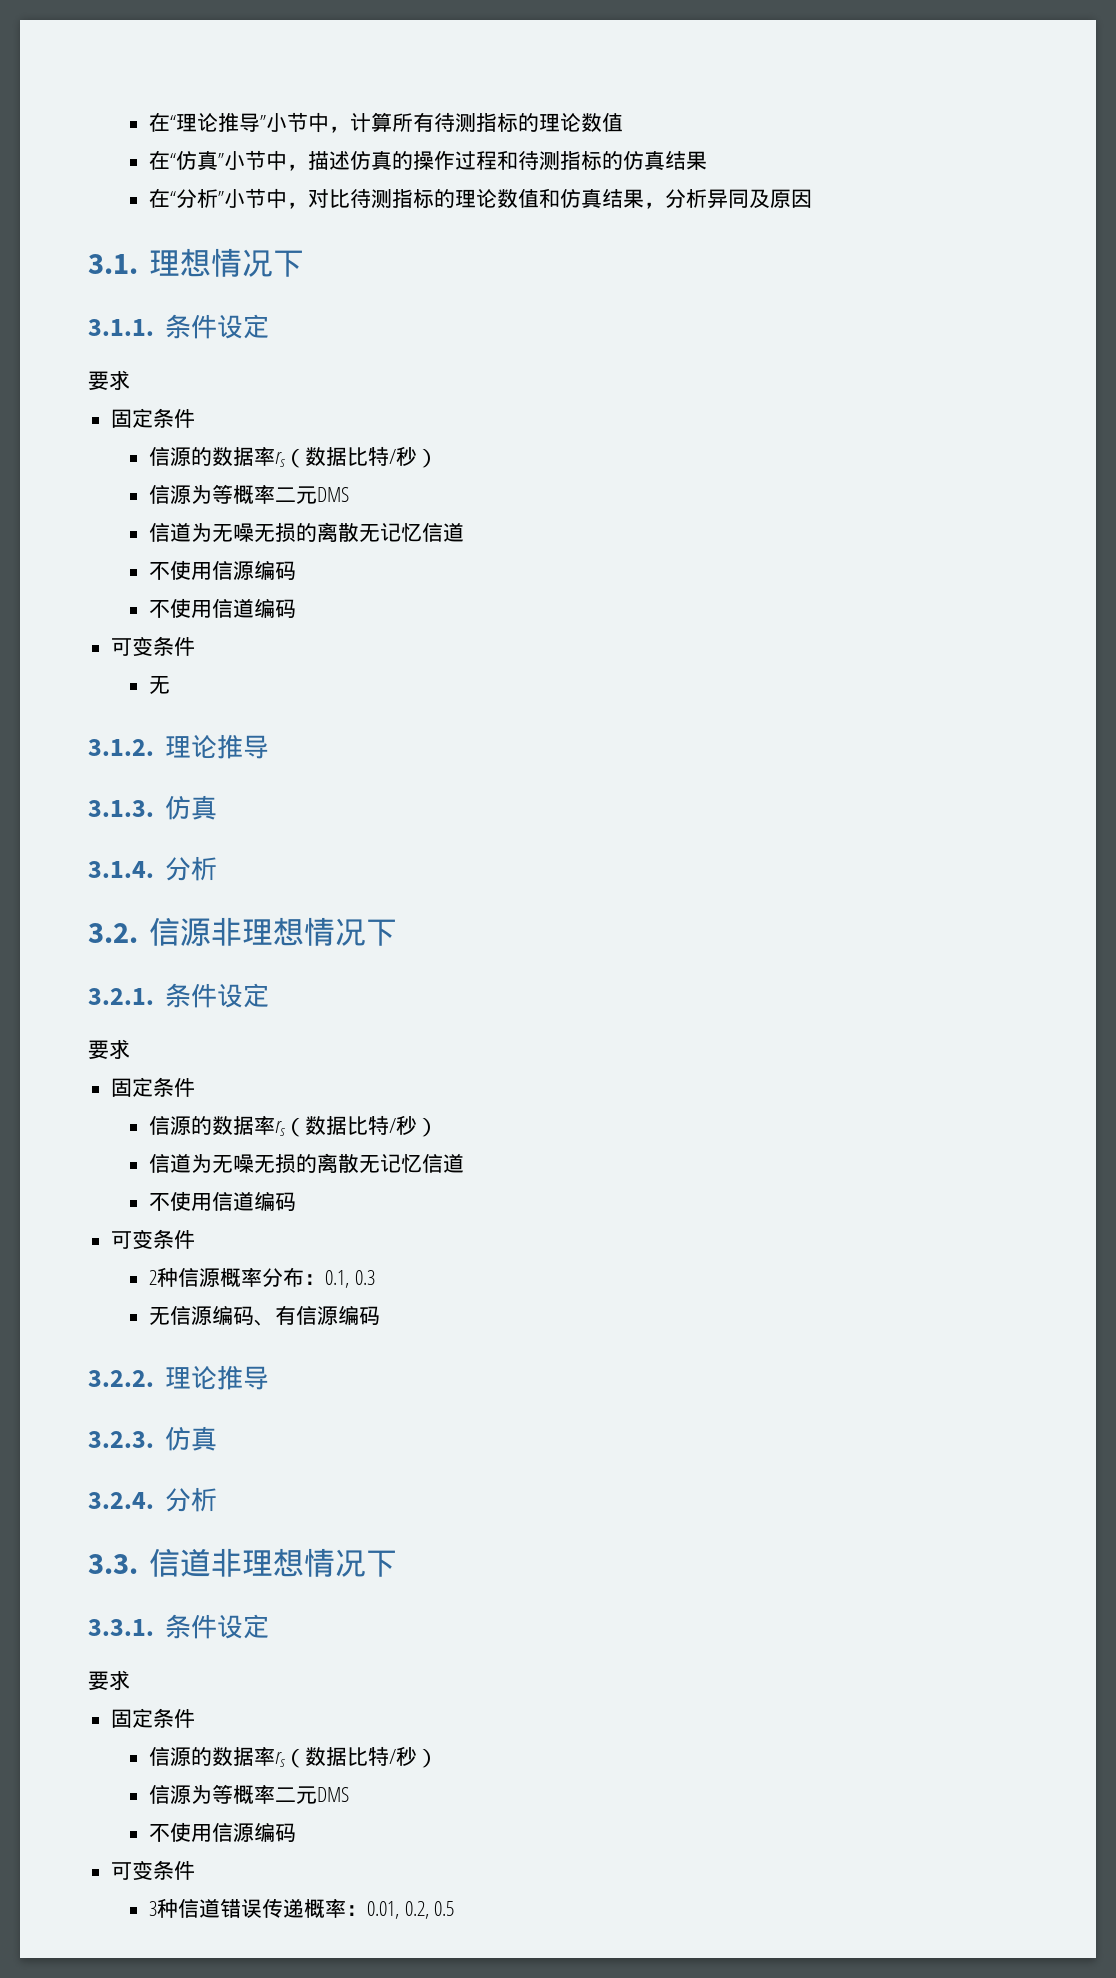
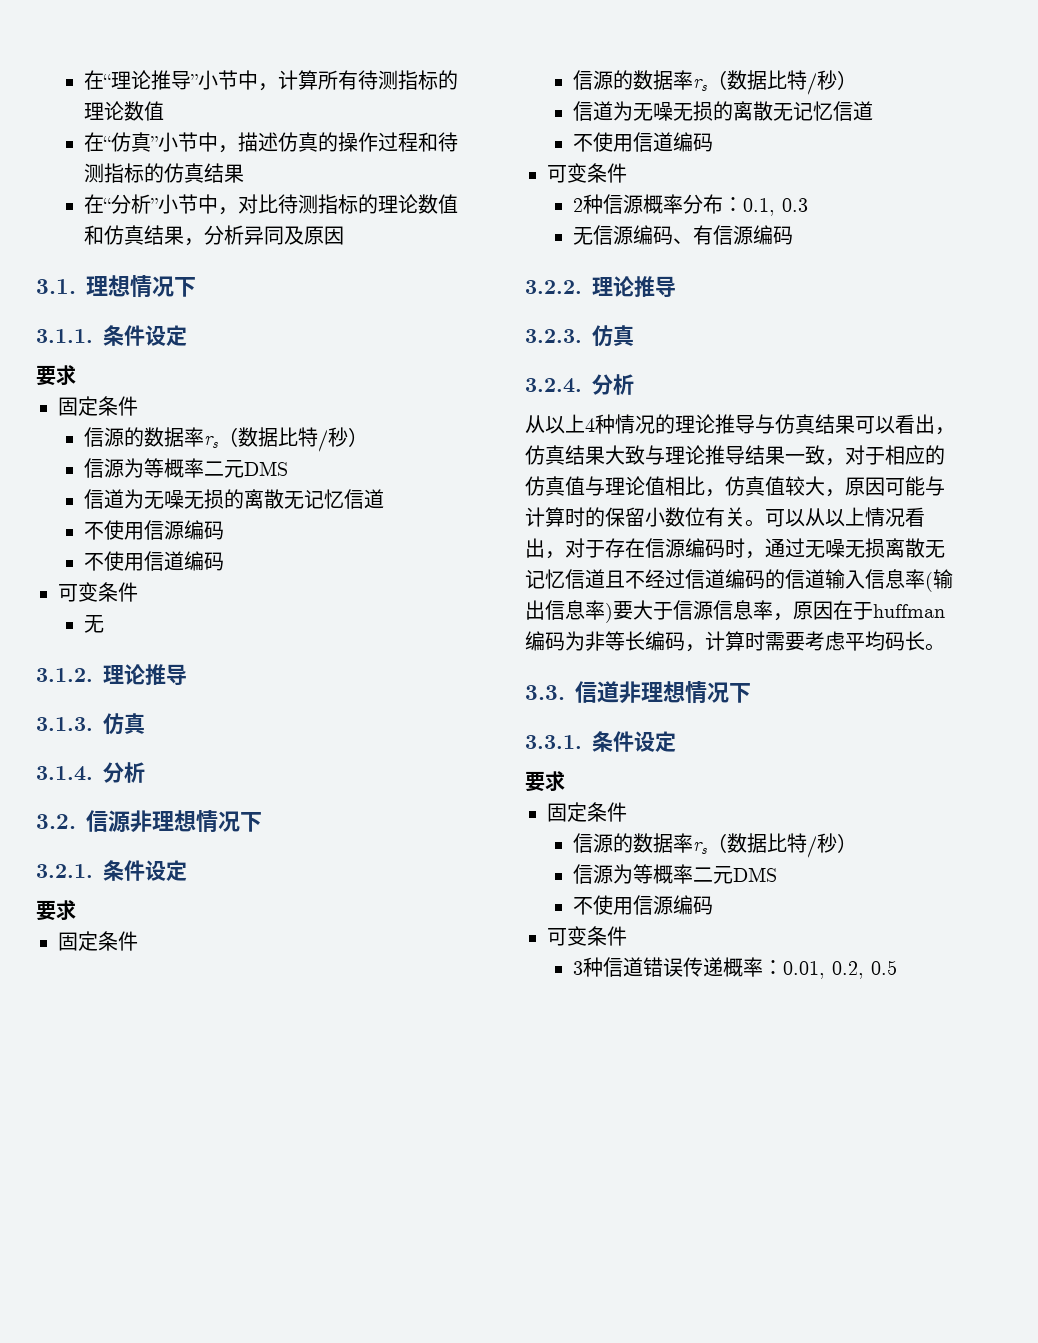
+ 从以上4种情况的理论推导与仿真结果可以看出，仿真结果大致与理论推导结果一致，对于相应的仿真值与理论值相比，仿真值较大，原因可能与计算时的保留小数位有关。可以从以上情况看出，对于存在信源编码时，通过无噪无损离散无记忆信道且不经过信道编码的信道输入信息率(输出信息率)要大于信源信息率，原因在于huffman编码为非等长编码，计算时需要考虑平均码长。

